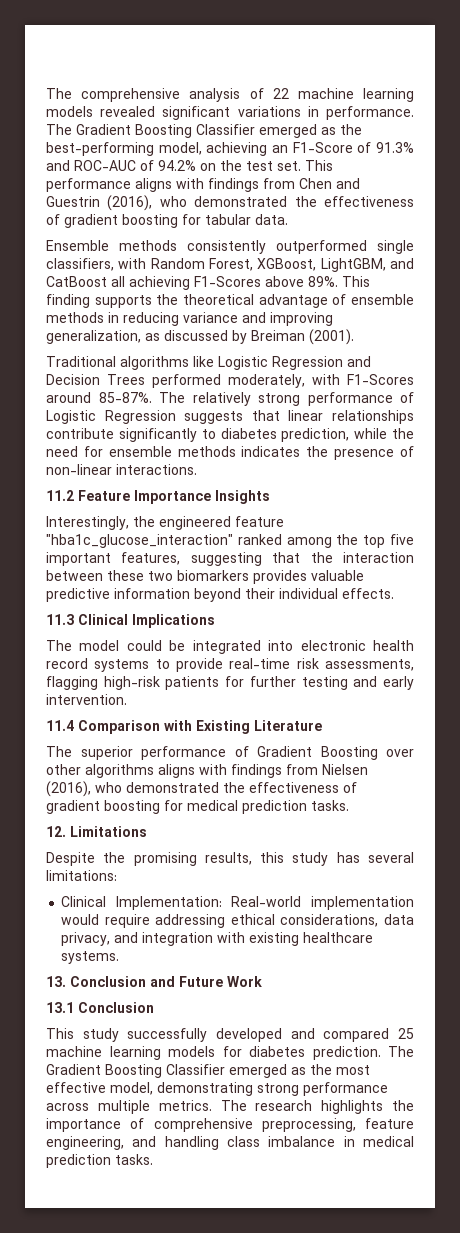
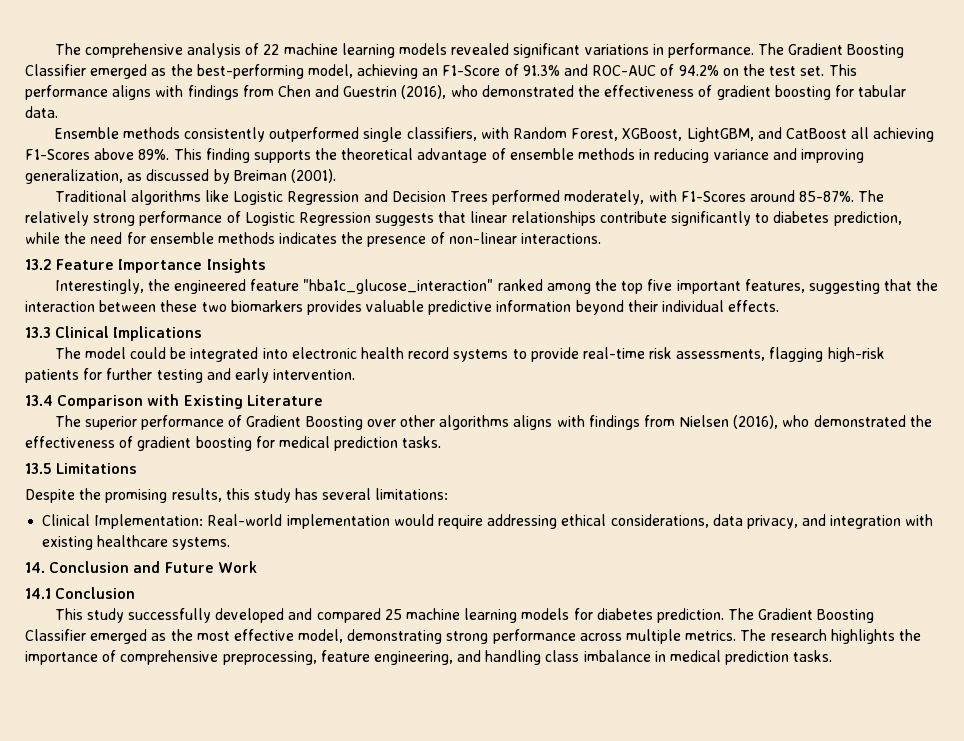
- 11.2 Feature Importance Insights
+ 13.2 Feature Importance Insights
- 11.3 Clinical Implications
+ 13.3 Clinical Implications
- 11.4 Comparison with Existing Literature
+ 13.4 Comparison with Existing Literature
- 12. Limitations
+ 13.5 Limitations
- 13. Conclusion and Future Work
+ 14. Conclusion and Future Work
- 13.1 Conclusion
+ 14.1 Conclusion

